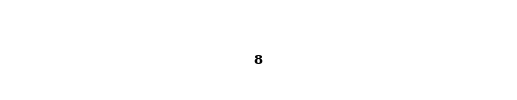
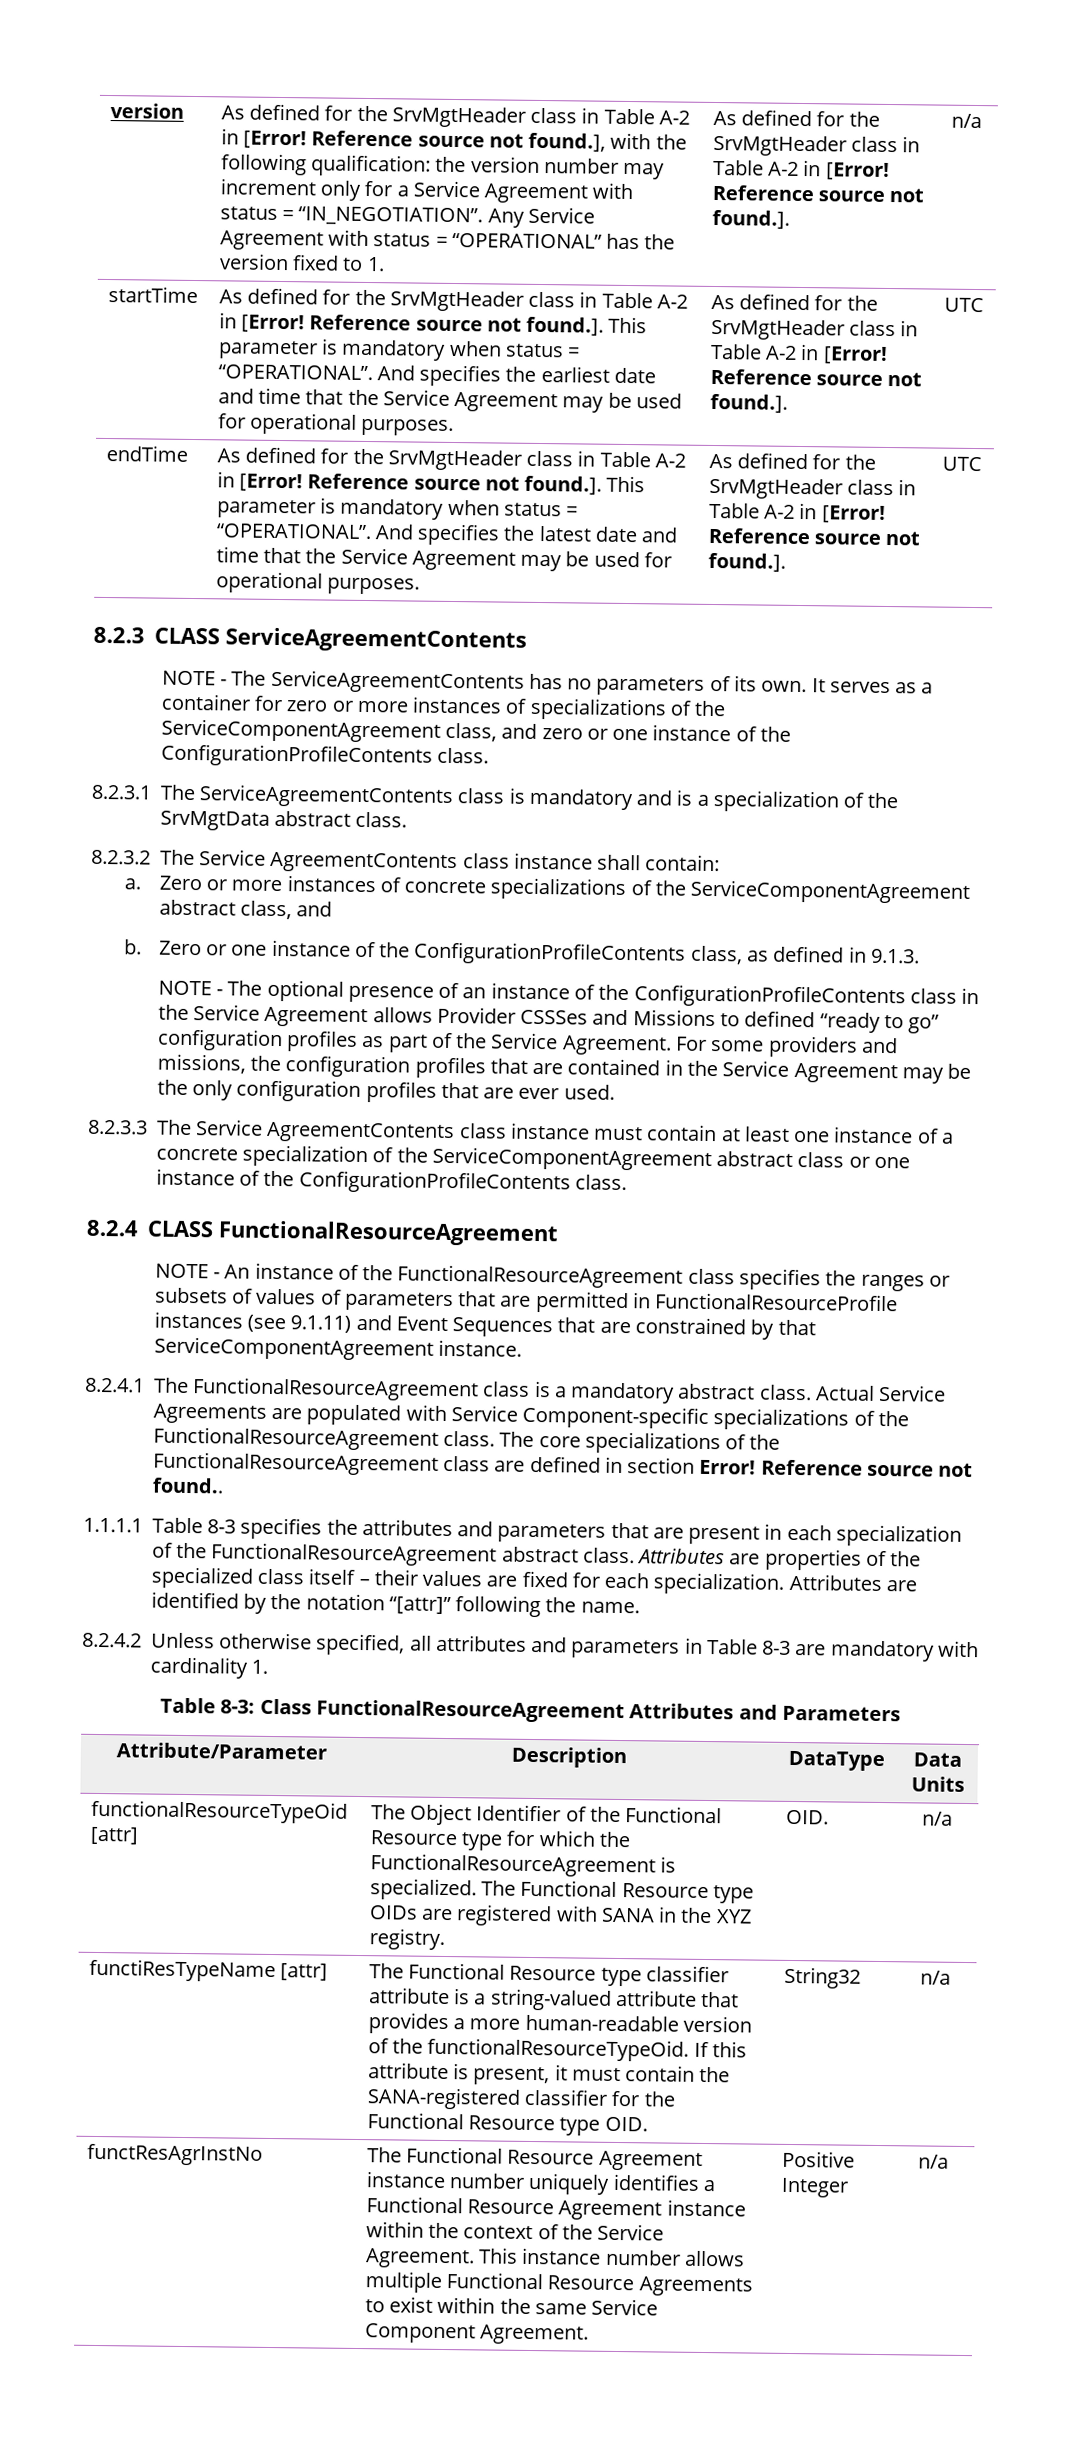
- 8
+ version | As defined for the SrvMgtHeader class in Table A-2 in [Error! Reference source not found.], with the following qualification: the version number may increment only for a Service Agreement with status = “IN_NEGOTIATION”. Any Service Agreement with status = “OPERATIONAL” has the version fixed to 1. | As defined for the SrvMgtHeader class in Table A-2 in [Error! Reference source not found.]. | n/a
+ startTime | As defined for the SrvMgtHeader class in Table A-2 in [Error! Reference source not found.]. This parameter is mandatory when status = “OPERATIONAL”. And specifies the earliest date and time that the Service Agreement may be used for operational purposes. | As defined for the SrvMgtHeader class in Table A-2 in [Error! Reference source not found.]. | UTC
+ endTime | As defined for the SrvMgtHeader class in Table A-2 in [Error! Reference source not found.]. This parameter is mandatory when status = “OPERATIONAL”. And specifies the latest date and time that the Service Agreement may be used for operational purposes. | As defined for the SrvMgtHeader class in Table A-2 in [Error! Reference source not found.]. | UTC
+ 8.2.3 CLASS ServiceAgreementContents
+ NOTE - The ServiceAgreementContents has no parameters of its own. It serves as a container for zero or more instances of specializations of the ServiceComponentAgreement class, and zero or one instance of the ConfigurationProfileContents class.
+ 8.2.3.1 The ServiceAgreementContents class is mandatory and is a specialization of the SrvMgtData abstract class.
+ 8.2.3.2 The Service AgreementContents class instance shall contain:
+ a. Zero or more instances of concrete specializations of the ServiceComponentAgreement abstract class, and
+ b. Zero or one instance of the ConfigurationProfileContents class, as defined in 9.1.3.
+ NOTE - The optional presence of an instance of the ConfigurationProfileContents class in the Service Agreement allows Provider CSSSes and Missions to defined “ready to go” configuration profiles as part of the Service Agreement. For some providers and missions, the configuration profiles that are contained in the Service Agreement may be the only configuration profiles that are ever used.
+ 8.2.3.3 The Service AgreementContents class instance must contain at least one instance of a concrete specialization of the ServiceComponentAgreement abstract class or one instance of the ConfigurationProfileContents class.
+ 8.2.4 CLASS FunctionalResourceAgreement
+ NOTE - An instance of the FunctionalResourceAgreement class specifies the ranges or subsets of values of parameters that are permitted in FunctionalResourceProfile instances (see 9.1.11) and Event Sequences that are constrained by that ServiceComponentAgreement instance.
+ 8.2.4.1 The FunctionalResourceAgreement class is a mandatory abstract class. Actual Service Agreements are populated with Service Component-specific specializations of the FunctionalResourceAgreement class. The core specializations of the FunctionalResourceAgreement class are defined in section Error! Reference source not found..
+ 1.1.1.1 Table 8-3 specifies the attributes and parameters that are present in each specialization of the FunctionalResourceAgreement abstract class. Attributes are properties of the specialized class itself – their values are fixed for each specialization. Attributes are identified by the notation “[attr]” following the name.
+ 8.2.4.2 Unless otherwise specified, all attributes and parameters in Table 8-3 are mandatory with cardinality 1.
+ Table 8-3: Class FunctionalResourceAgreement Attributes and Parameters
+ Attribute/Parameter | Description | DataType | Data Units
+ functionalResourceTypeOid [attr] | The Object Identifier of the Functional Resource type for which the FunctionalResourceAgreement is specialized. The Functional Resource type OIDs are registered with SANA in the XYZ registry. | OID. | n/a
+ functiResTypeName [attr] | The Functional Resource type classifier attribute is a string-valued attribute that provides a more human-readable version of the functionalResourceTypeOid. If this attribute is present, it must contain the SANA-registered classifier for the Functional Resource type OID. | String32 | n/a
+ functResAgrInstNo | The Functional Resource Agreement instance number uniquely identifies a Functional Resource Agreement instance within the context of the Service Agreement. This instance number allows multiple Functional Resource Agreements to exist within the same Service Component Agreement. | Positive Integer | n/a

